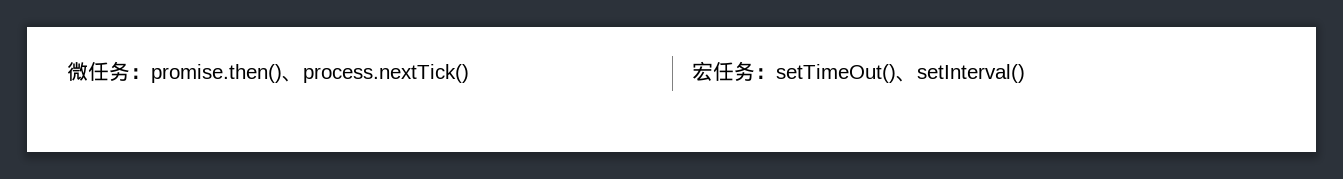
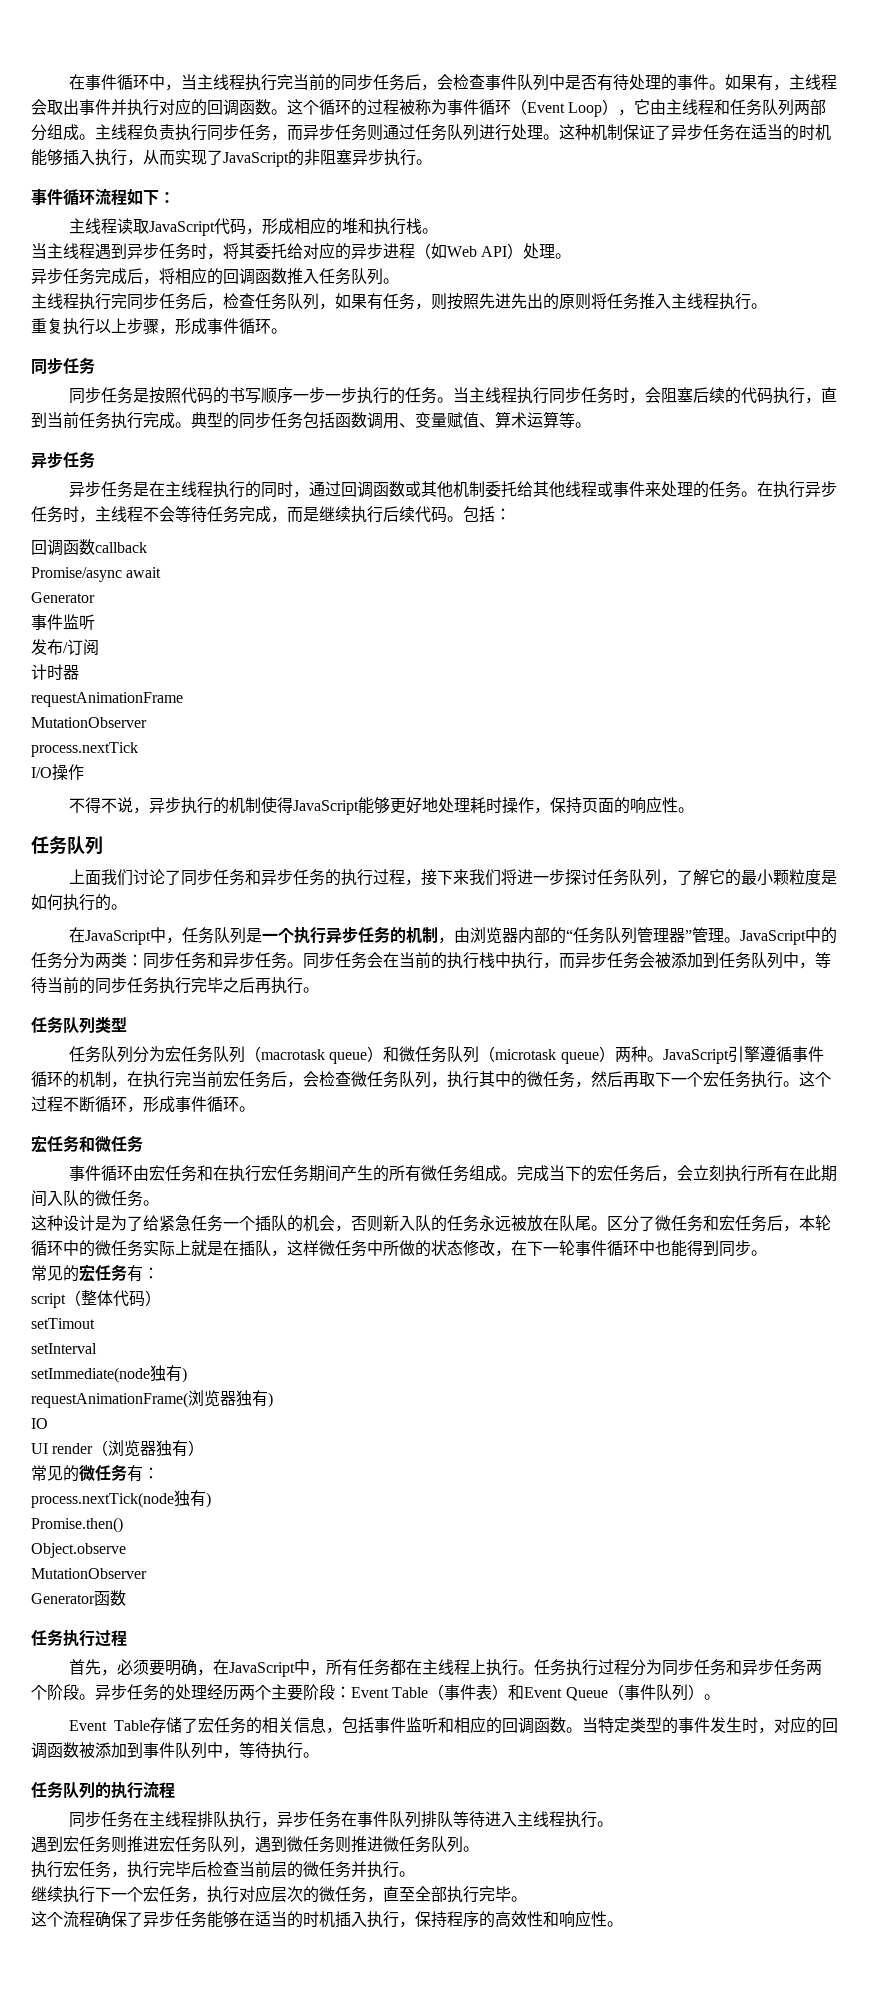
- 微任务：promise.then()、process.nextTick()
- 宏任务：setTimeOut()、setInterval()
+ 在事件循环中，当主线程执行完当前的同步任务后，会检查事件队列中是否有待处理的事件。如果有，主线程会取出事件并执行对应的回调函数。这个循环的过程被称为事件循环（Event Loop），它由主线程和任务队列两部分组成。主线程负责执行同步任务，而异步任务则通过任务队列进行处理。这种机制保证了异步任务在适当的时机能够插入执行，从而实现了JavaScript的非阻塞异步执行。
+ 事件循环流程如下：
+ 主线程读取JavaScript代码，形成相应的堆和执行栈。
+ 当主线程遇到异步任务时，将其委托给对应的异步进程（如Web API）处理。
+ 异步任务完成后，将相应的回调函数推入任务队列。
+ 主线程执行完同步任务后，检查任务队列，如果有任务，则按照先进先出的原则将任务推入主线程执行。
+ 重复执行以上步骤，形成事件循环。
+ 同步任务
+ 同步任务是按照代码的书写顺序一步一步执行的任务。当主线程执行同步任务时，会阻塞后续的代码执行，直到当前任务执行完成。典型的同步任务包括函数调用、变量赋值、算术运算等。
+ 异步任务
+ 异步任务是在主线程执行的同时，通过回调函数或其他机制委托给其他线程或事件来处理的任务。在执行异步任务时，主线程不会等待任务完成，而是继续执行后续代码。包括：
+ 回调函数callback
+ Promise/async await
+ Generator
+ 事件监听
+ 发布/订阅
+ 计时器
+ requestAnimationFrame
+ MutationObserver
+ process.nextTick
+ I/O操作
+ 不得不说，异步执行的机制使得JavaScript能够更好地处理耗时操作，保持页面的响应性。
+ 任务队列
+ 上面我们讨论了同步任务和异步任务的执行过程，接下来我们将进一步探讨任务队列，了解它的最小颗粒度是如何执行的。
+ 在JavaScript中，任务队列是一个执行异步任务的机制，由浏览器内部的“任务队列管理器”管理。JavaScript中的任务分为两类：同步任务和异步任务。同步任务会在当前的执行栈中执行，而异步任务会被添加到任务队列中，等待当前的同步任务执行完毕之后再执行。
+ 任务队列类型
+ 任务队列分为宏任务队列（macrotask queue）和微任务队列（microtask queue）两种。JavaScript引擎遵循事件循环的机制，在执行完当前宏任务后，会检查微任务队列，执行其中的微任务，然后再取下一个宏任务执行。这个过程不断循环，形成事件循环。
+ 宏任务和微任务
+ 事件循环由宏任务和在执行宏任务期间产生的所有微任务组成。完成当下的宏任务后，会立刻执行所有在此期间入队的微任务。
+ 这种设计是为了给紧急任务一个插队的机会，否则新入队的任务永远被放在队尾。区分了微任务和宏任务后，本轮循环中的微任务实际上就是在插队，这样微任务中所做的状态修改，在下一轮事件循环中也能得到同步。
+ 常见的宏任务有：
+ script（整体代码）
+ setTimout
+ setInterval
+ setImmediate(node独有)
+ requestAnimationFrame(浏览器独有)
+ IO
+ UI render（浏览器独有）
+ 常见的微任务有：
+ process.nextTick(node独有)
+ Promise.then()
+ Object.observe
+ MutationObserver
+ Generator函数
+ 任务执行过程
+ 首先，必须要明确，在JavaScript中，所有任务都在主线程上执行。任务执行过程分为同步任务和异步任务两个阶段。异步任务的处理经历两个主要阶段：Event Table（事件表）和Event Queue（事件队列）。
+ Event Table存储了宏任务的相关信息，包括事件监听和相应的回调函数。当特定类型的事件发生时，对应的回调函数被添加到事件队列中，等待执行。
+ 任务队列的执行流程
+ 同步任务在主线程排队执行，异步任务在事件队列排队等待进入主线程执行。
+ 遇到宏任务则推进宏任务队列，遇到微任务则推进微任务队列。
+ 执行宏任务，执行完毕后检查当前层的微任务并执行。
+ 继续执行下一个宏任务，执行对应层次的微任务，直至全部执行完毕。
+ 这个流程确保了异步任务能够在适当的时机插入执行，保持程序的高效性和响应性。

